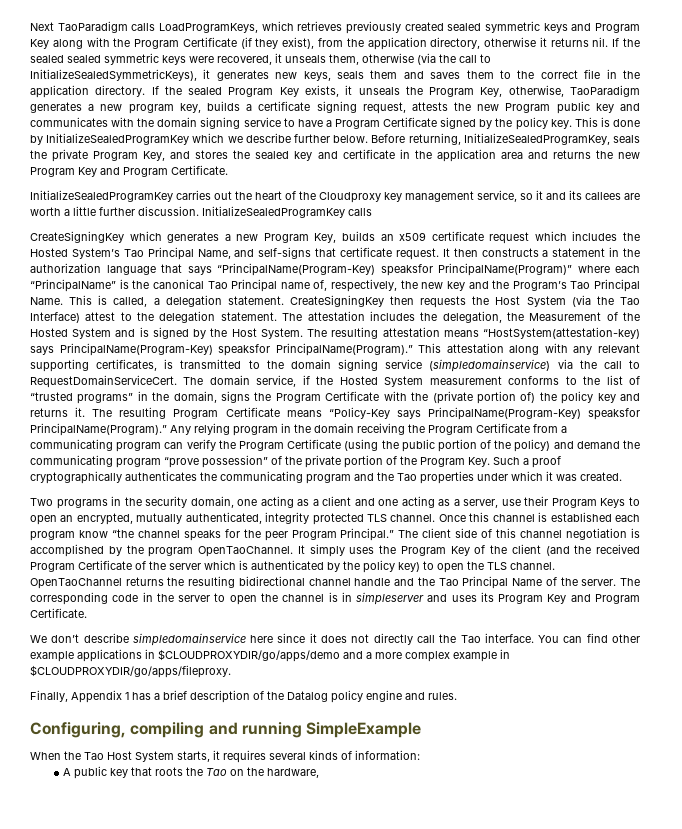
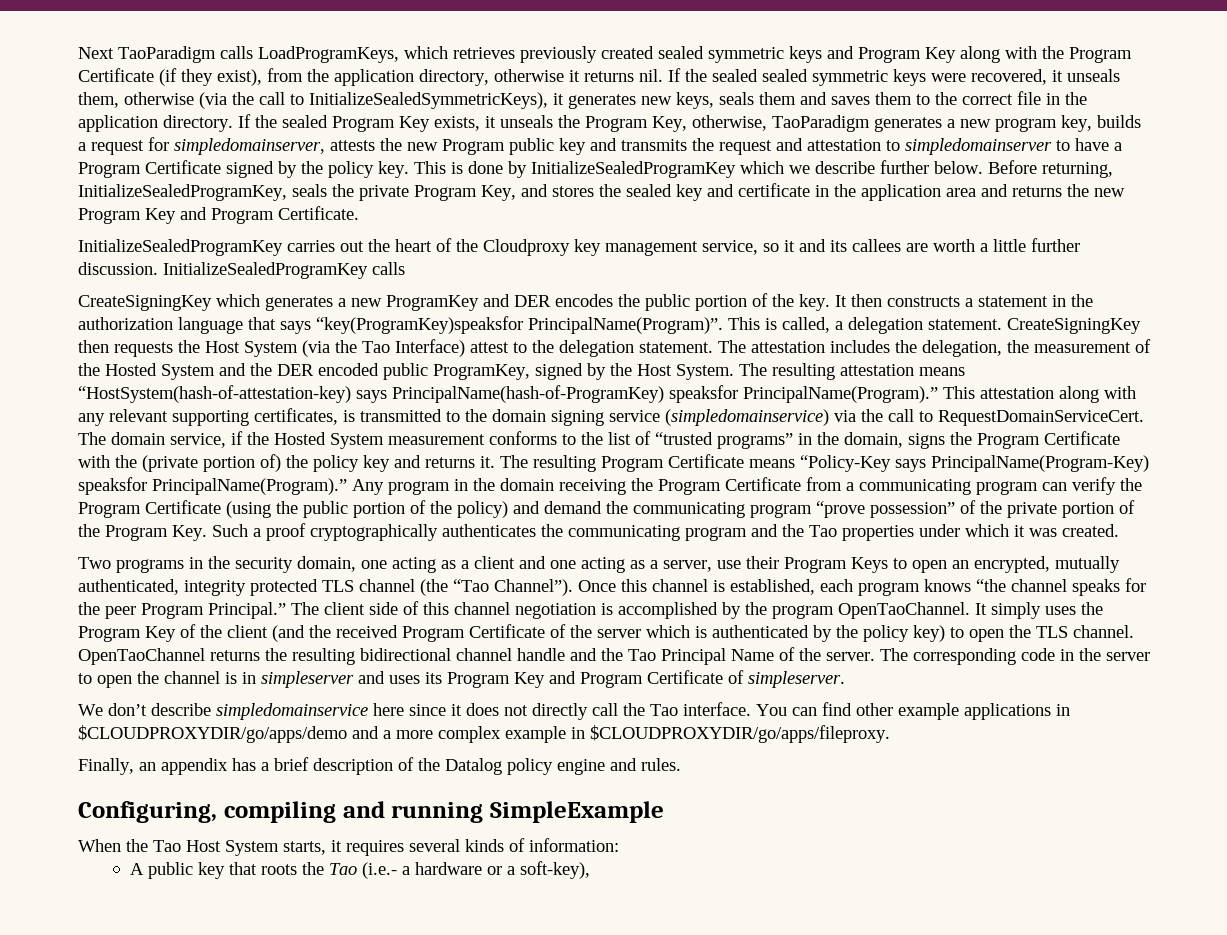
- If the sealed Program Key exists, it unseals the Program Key, otherwise, TaoParadigm generates a new program key, builds a certificate signing request, attests the new Program public key and communicates with the domain signing service to have a Program Certificate signed by the policy key.
+ If the sealed Program Key exists, it unseals the Program Key, otherwise, TaoParadigm generates a new program key, builds a request for simpledomainserver, attests the new Program public key and transmits the request and attestation to simpledomainserver to have a Program Certificate signed by the policy key.
- CreateSigningKey which generates a new Program Key, builds an x509 certificate request which includes the Hosted System’s Tao Principal Name, and self-signs that certificate request.
+ CreateSigningKey which generates a new ProgramKey and DER encodes the public portion of the key.
- It then constructs a statement in the authorization language that says “PrincipalName(Program-Key) speaksfor PrincipalName(Program)” where each “PrincipalName” is the canonical Tao Principal name of, respectively, the new key and the Program’s Tao Principal Name.
+ It then constructs a statement in the authorization language that says “key(ProgramKey)speaksfor PrincipalName(Program)”.
- The attestation includes the delegation, the Measurement of the Hosted System and is signed by the Host System.
+ The attestation includes the delegation, the measurement of the Hosted System and the DER encoded public ProgramKey, signed by the Host System.
- The resulting attestation means “HostSystem(attestation-key) says PrincipalName(Program-Key) speaksfor PrincipalName(Program).”
+ The resulting attestation means “HostSystem(hash-of-attestation-key) says PrincipalName(hash-of-ProgramKey) speaksfor PrincipalName(Program).”
- Any relying program in the domain receiving the Program Certificate from a communicating program can verify the Program Certificate (using the public portion of the policy) and demand the communicating program “prove possession” of the private portion of the Program Key. Such a proof cryptographically authenticates the communicating program and the Tao properties under which it was created.
+ Any program in the domain receiving the Program Certificate from a communicating program can verify the Program Certificate (using the public portion of the policy) and demand the communicating program “prove possession” of the private portion of the Program Key. Such a proof cryptographically authenticates the communicating program and the Tao properties under which it was created.
- Two programs in the security domain, one acting as a client and one acting as a server, use their Program Keys to open an encrypted, mutually authenticated, integrity protected TLS channel.
+ Two programs in the security domain, one acting as a client and one acting as a server, use their Program Keys to open an encrypted, mutually authenticated, integrity protected TLS channel (the “Tao Channel”).
- Once this channel is established each program know “the channel speaks for the peer Program Principal.”
+ Once this channel is established, each program knows “the channel speaks for the peer Program Principal.”
- The corresponding code in the server to open the channel is in simpleserver and uses its Program Key and Program Certificate.
+ The corresponding code in the server to open the channel is in simpleserver and uses its Program Key and Program Certificate of simpleserver.
- Finally, Appendix 1 has a brief description of the Datalog policy engine and rules.
+ Finally, an appendix has a brief description of the Datalog policy engine and rules.
- A public key that roots the Tao on the hardware,
+ A public key that roots the Tao (i.e.- a hardware or a soft-key),

